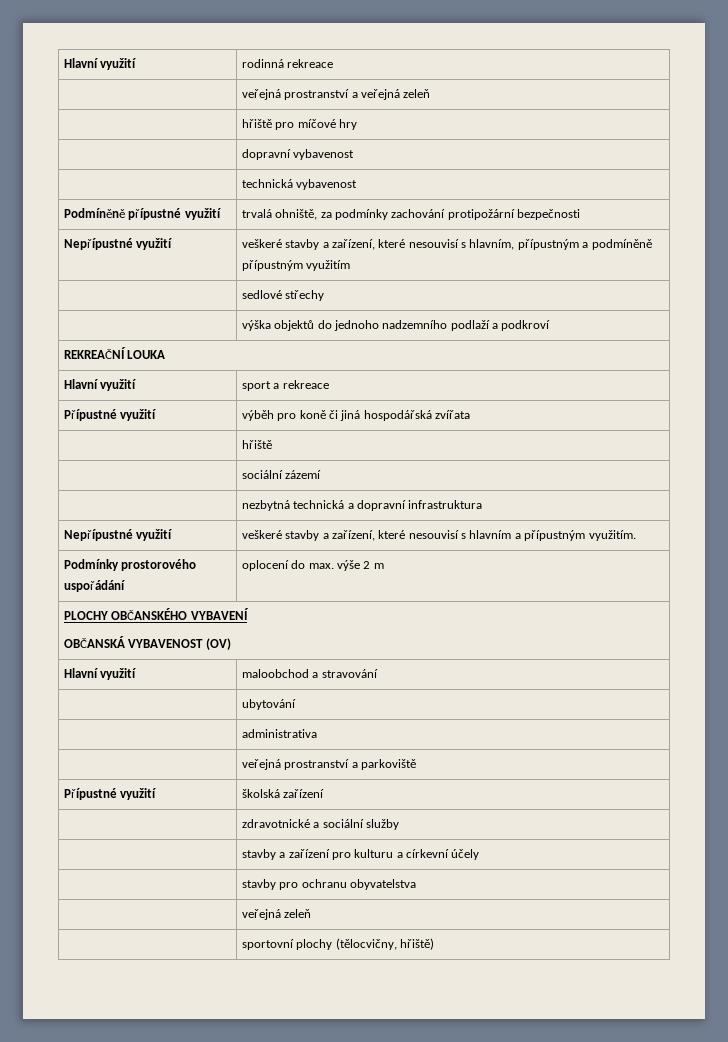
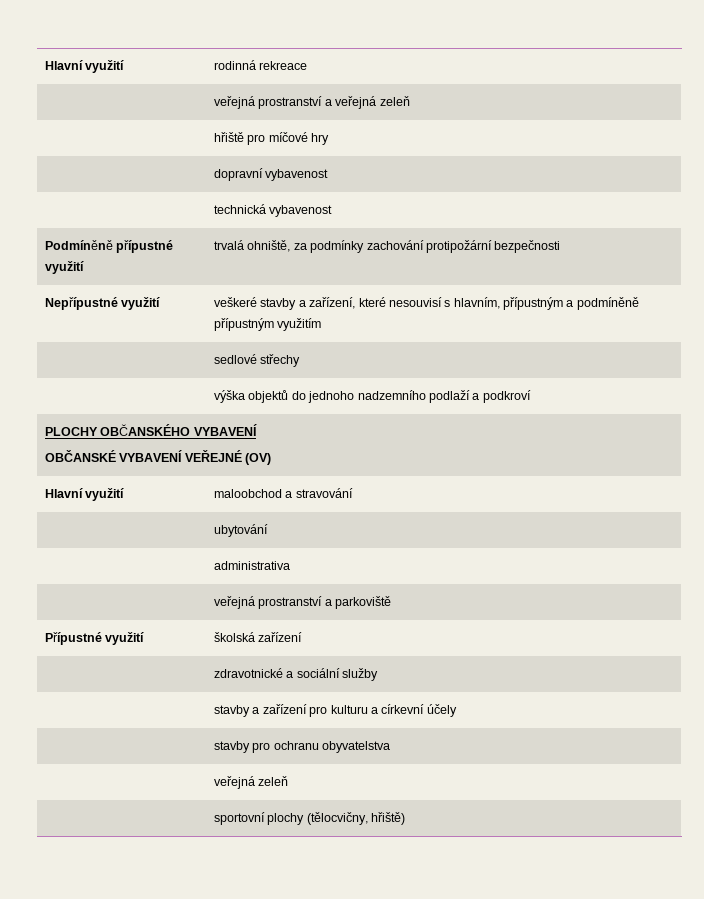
- REKREAČNÍ LOUKA
- Hlavní využití | sport a rekreace
- Přípustné využití | výběh pro koně či jiná hospodářská zvířata
- | hřiště
- | sociální zázemí
- | nezbytná technická a dopravní infrastruktura
- Nepřípustné využití | veškeré stavby a zařízení, které nesouvisí s hlavním a přípustným využitím.
- Podmínky prostorového uspořádání | oplocení do max. výše 2 m
  PLOCHY OBČANSKÉHO VYBAVENÍ
- OBČANSKÁ VYBAVENOST (OV)
+ OBČANSKÉ VYBAVENÍ VEŘEJNÉ (OV)

